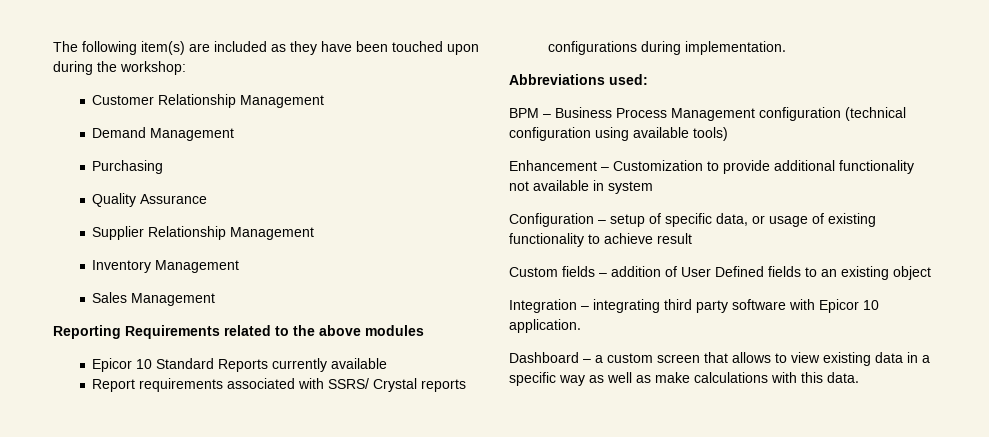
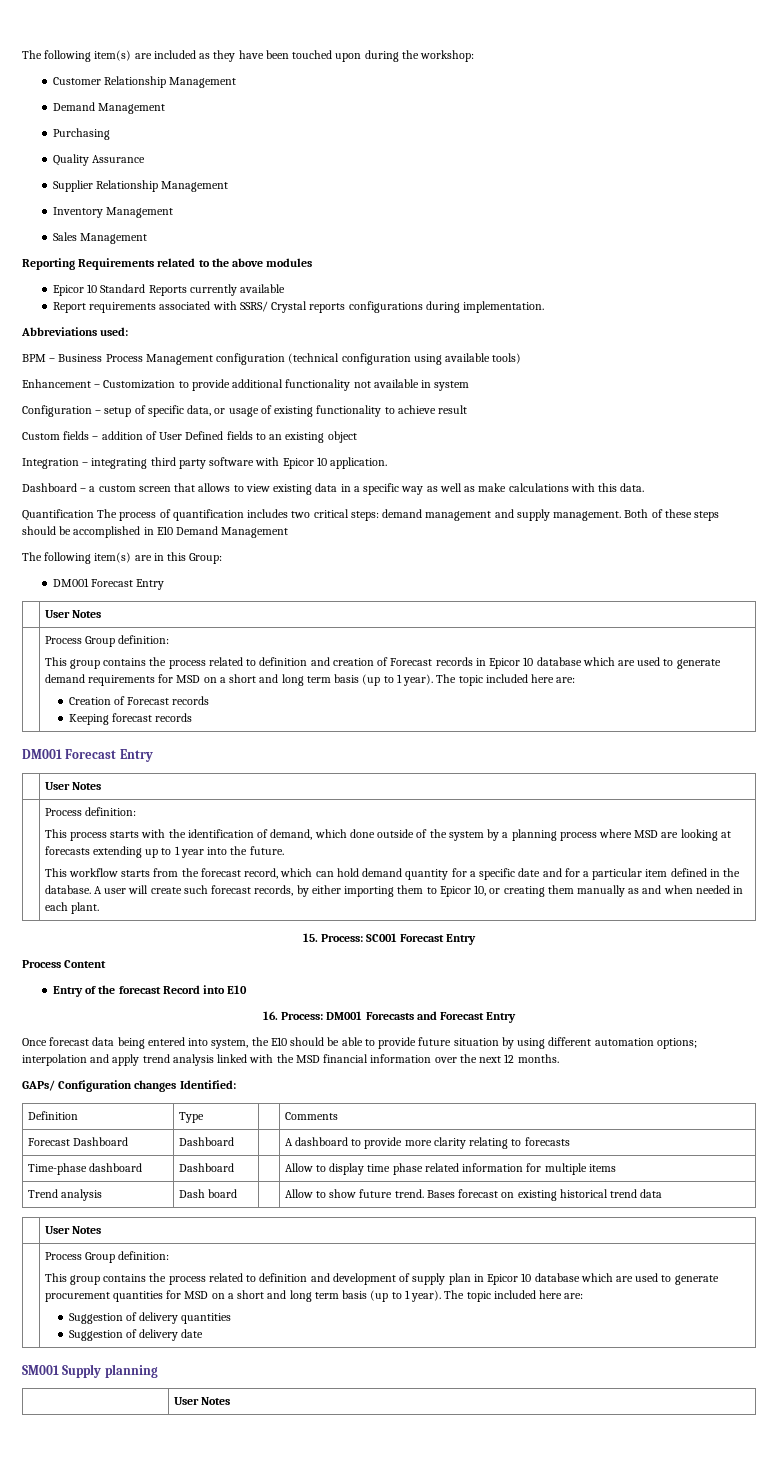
+ Quantification The process of quantification includes two critical steps: demand management and supply management. Both of these steps should be accomplished in E10 Demand Management
+ The following item(s) are in this Group:
+ DM001 Forecast Entry
+ | User Notes
+ | Process Group definition:
+ This group contains the process related to definition and creation of Forecast records in Epicor 10 database which are used to generate demand requirements for MSD on a short and long term basis (up to 1 year). The topic included here are:
+ Creation of Forecast records
+ Keeping forecast records
+ DM001 Forecast Entry
+ | User Notes
+ | Process definition:
+ This process starts with the identification of demand, which done outside of the system by a planning process where MSD are looking at forecasts extending up to 1 year into the future.
+ This workflow starts from the forecast record, which can hold demand quantity for a specific date and for a particular item defined in the database. A user will create such forecast records, by either importing them to Epicor 10, or creating them manually as and when needed in each plant.
+ 15. Process: SC001 Forecast Entry
+ Process Content
+ Entry of the forecast Record into E10
+ 16. Process: DM001 Forecasts and Forecast Entry
+ Once forecast data being entered into system, the E10 should be able to provide future situation by using different automation options; interpolation and apply trend analysis linked with the MSD financial information over the next 12 months.
+ GAPs/ Configuration changes Identified:
+ Definition | Type | | Comments
+ Forecast Dashboard | Dashboard | | A dashboard to provide more clarity relating to forecasts
+ Time-phase dashboard | Dashboard | | Allow to display time phase related information for multiple items
+ Trend analysis | Dash board | | Allow to show future trend. Bases forecast on existing historical trend data
+ | User Notes
+ | Process Group definition:
+ This group contains the process related to definition and development of supply plan in Epicor 10 database which are used to generate procurement quantities for MSD on a short and long term basis (up to 1 year). The topic included here are:
+ Suggestion of delivery quantities
+ Suggestion of delivery date
+ SM001 Supply planning
+ | User Notes

